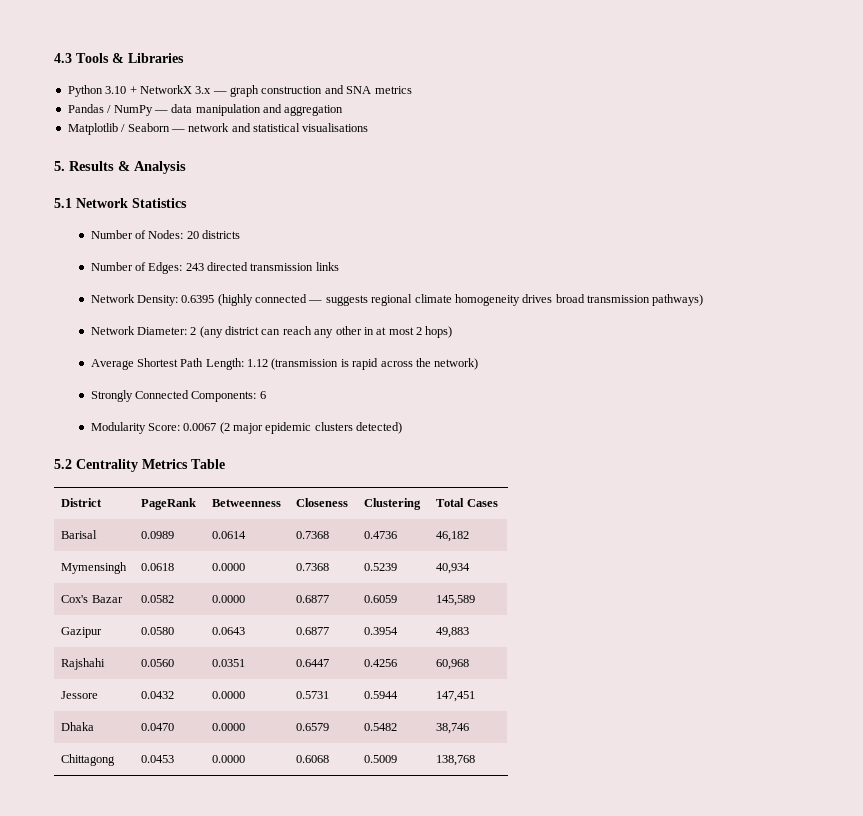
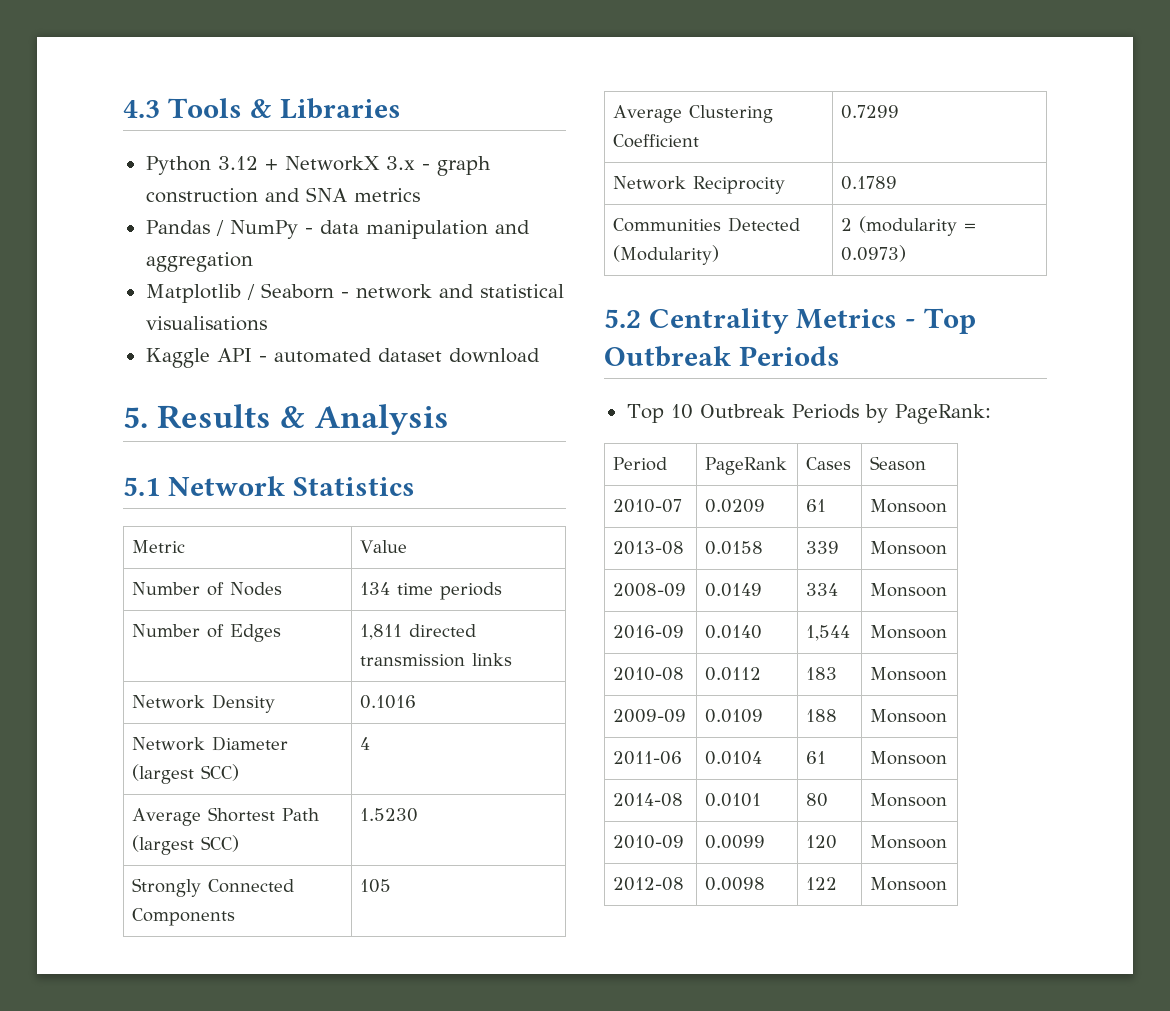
- Python 3.10 + NetworkX 3.x — graph construction and SNA metrics
+ Python 3.12 + NetworkX 3.x - graph construction and SNA metrics
- Pandas / NumPy — data manipulation and aggregation
+ Pandas / NumPy - data manipulation and aggregation
- Matplotlib / Seaborn — network and statistical visualisations
+ Matplotlib / Seaborn - network and statistical visualisations
+ Kaggle API - automated dataset download
- Number of Nodes: 20 districts
- Number of Edges: 243 directed transmission links
- Network Density: 0.6395 (highly connected — suggests regional climate homogeneity drives broad transmission pathways)
- Network Diameter: 2 (any district can reach any other in at most 2 hops)
- Average Shortest Path Length: 1.12 (transmission is rapid across the network)
- Strongly Connected Components: 6
- Modularity Score: 0.0067 (2 major epidemic clusters detected)
- 5.2 Centrality Metrics Table
- District | PageRank | Betweenness | Closeness | Clustering | Total Cases
- Barisal | 0.0989 | 0.0614 | 0.7368 | 0.4736 | 46,182
- Mymensingh | 0.0618 | 0.0000 | 0.7368 | 0.5239 | 40,934
- Cox's Bazar | 0.0582 | 0.0000 | 0.6877 | 0.6059 | 145,589
- Gazipur | 0.0580 | 0.0643 | 0.6877 | 0.3954 | 49,883
- Rajshahi | 0.0560 | 0.0351 | 0.6447 | 0.4256 | 60,968
- Jessore | 0.0432 | 0.0000 | 0.5731 | 0.5944 | 147,451
- Dhaka | 0.0470 | 0.0000 | 0.6579 | 0.5482 | 38,746
- Chittagong | 0.0453 | 0.0000 | 0.6068 | 0.5009 | 138,768
+ Metric | Value
+ Number of Nodes | 134 time periods
+ Number of Edges | 1,811 directed transmission links
+ Network Density | 0.1016
+ Network Diameter (largest SCC) | 4
+ Average Shortest Path (largest SCC) | 1.5230
+ Strongly Connected Components | 105
+ Average Clustering Coefficient | 0.7299
+ Network Reciprocity | 0.1789
+ Communities Detected (Modularity) | 2 (modularity = 0.0973)
+ 5.2 Centrality Metrics - Top Outbreak Periods
+ Top 10 Outbreak Periods by PageRank:
+ Period | PageRank | Cases | Season
+ 2010-07 | 0.0209 | 61 | Monsoon
+ 2013-08 | 0.0158 | 339 | Monsoon
+ 2008-09 | 0.0149 | 334 | Monsoon
+ 2016-09 | 0.0140 | 1,544 | Monsoon
+ 2010-08 | 0.0112 | 183 | Monsoon
+ 2009-09 | 0.0109 | 188 | Monsoon
+ 2011-06 | 0.0104 | 61 | Monsoon
+ 2014-08 | 0.0101 | 80 | Monsoon
+ 2010-09 | 0.0099 | 120 | Monsoon
+ 2012-08 | 0.0098 | 122 | Monsoon

